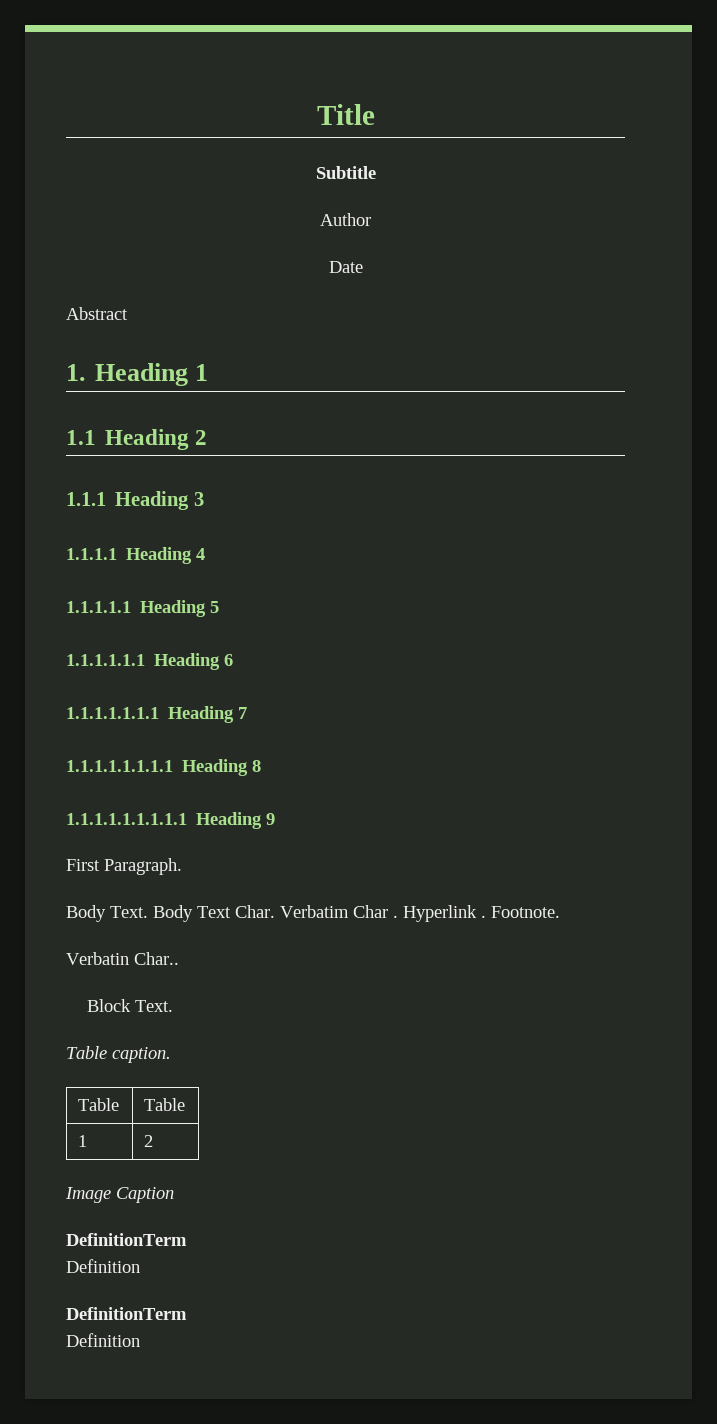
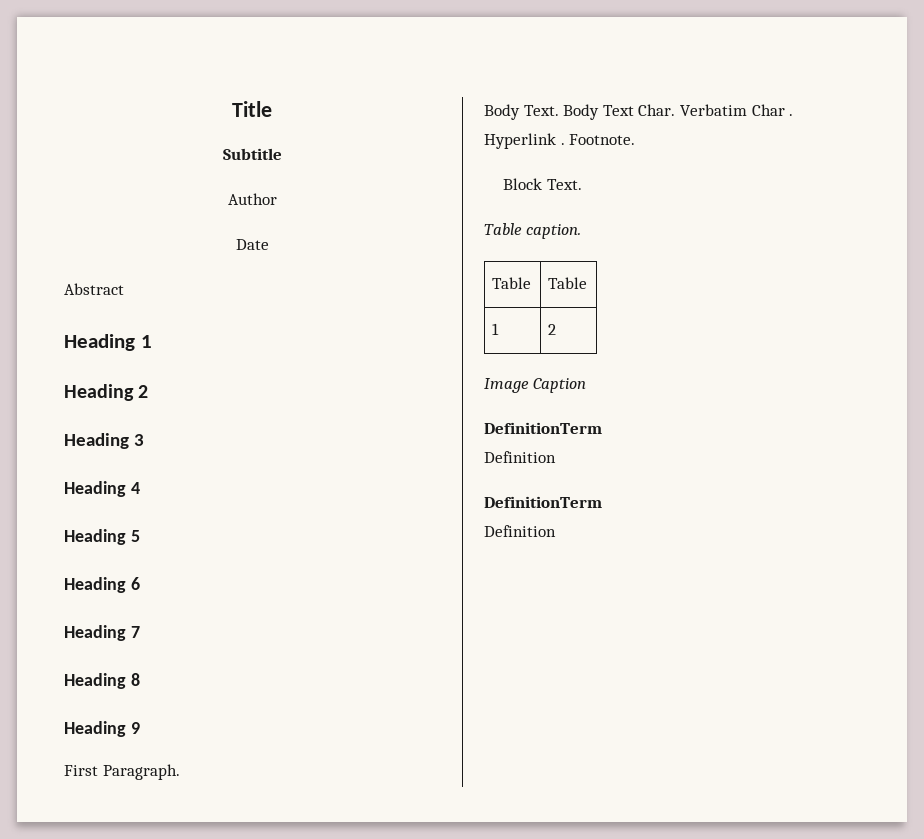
- 1. Heading 1
+ Heading 1
- 1.1 Heading 2
+ Heading 2
- 1.1.1 Heading 3
+ Heading 3
- 1.1.1.1 Heading 4
+ Heading 4
- 1.1.1.1.1 Heading 5
+ Heading 5
- 1.1.1.1.1.1 Heading 6
+ Heading 6
- 1.1.1.1.1.1.1 Heading 7
+ Heading 7
- 1.1.1.1.1.1.1.1 Heading 8
+ Heading 8
- 1.1.1.1.1.1.1.1.1 Heading 9
+ Heading 9
- Verbatin Char..

